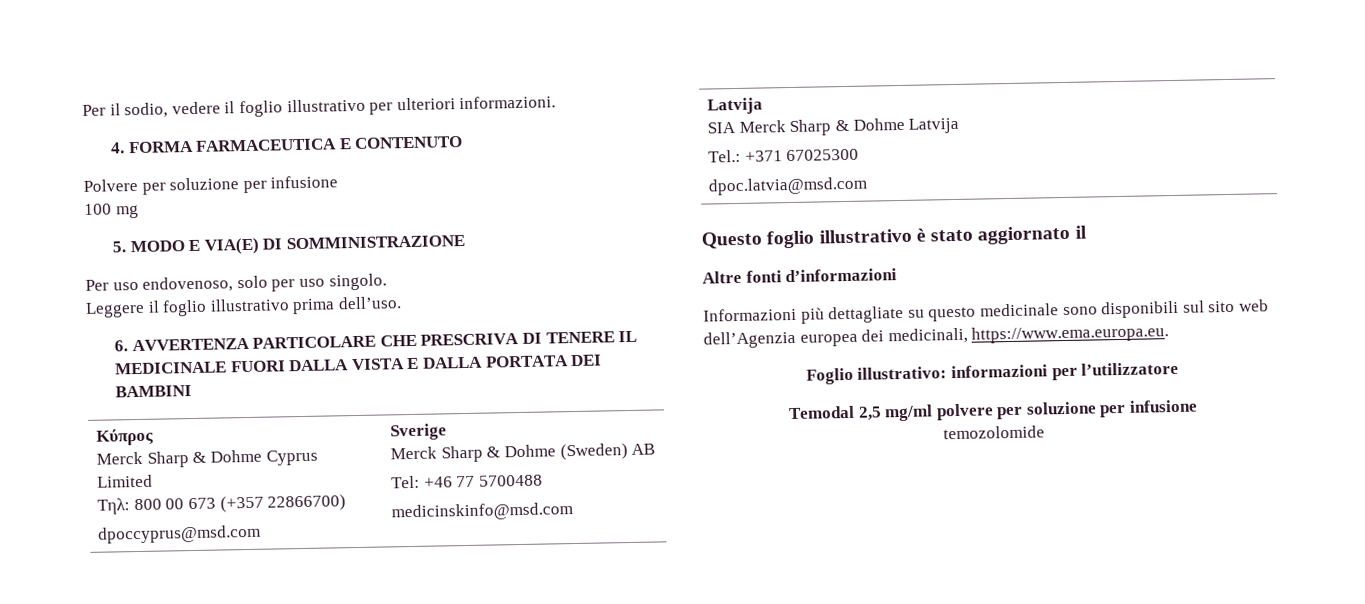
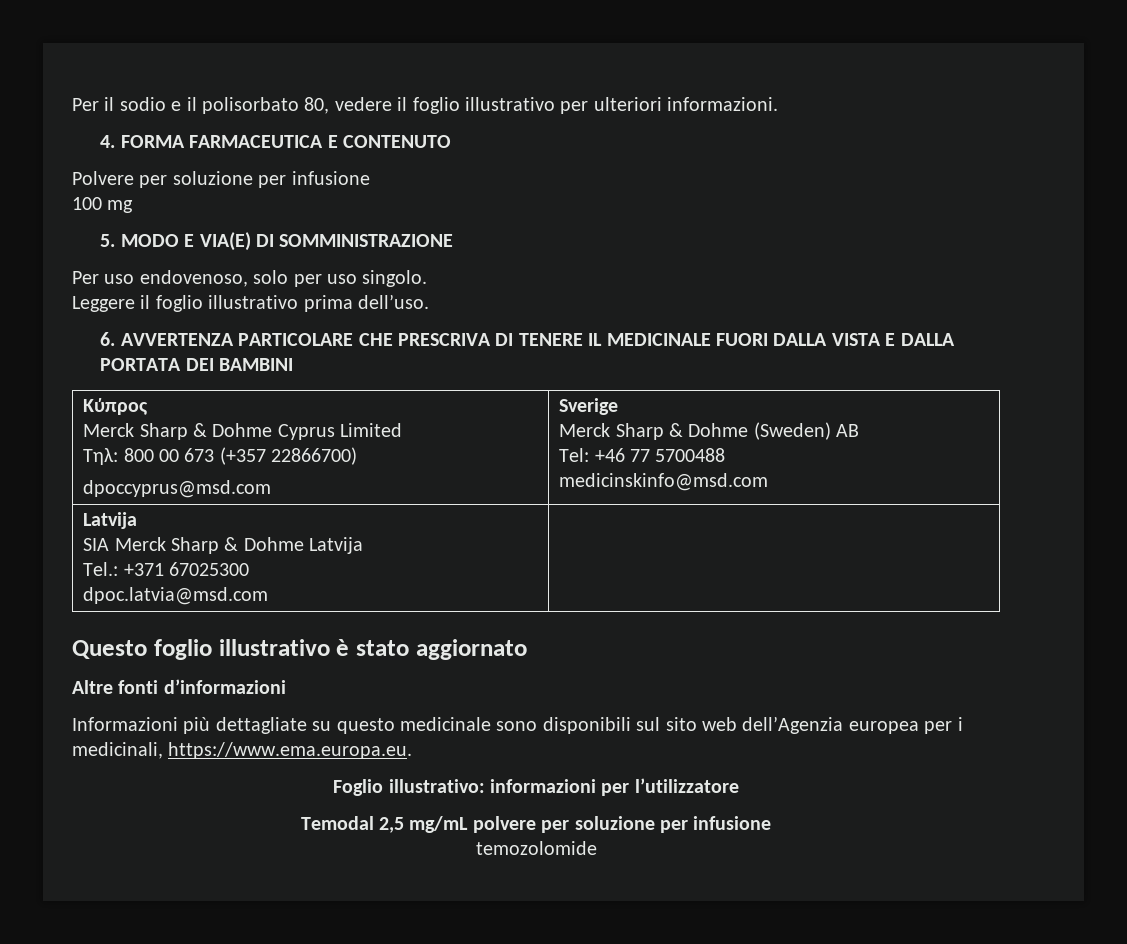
- Per il sodio, vedere il foglio illustrativo per ulteriori informazioni.
+ Per il sodio e il polisorbato 80, vedere il foglio illustrativo per ulteriori informazioni.
- Questo foglio illustrativo è stato aggiornato il
+ Questo foglio illustrativo è stato aggiornato
- Informazioni più dettagliate su questo medicinale sono disponibili sul sito web dell’Agenzia europea dei medicinali, https://www.ema.europa.eu.
+ Informazioni più dettagliate su questo medicinale sono disponibili sul sito web dell’Agenzia europea per i medicinali, https://www.ema.europa.eu.
- Temodal 2,5 mg/ml polvere per soluzione per infusione
+ Temodal 2,5 mg/mL polvere per soluzione per infusione

